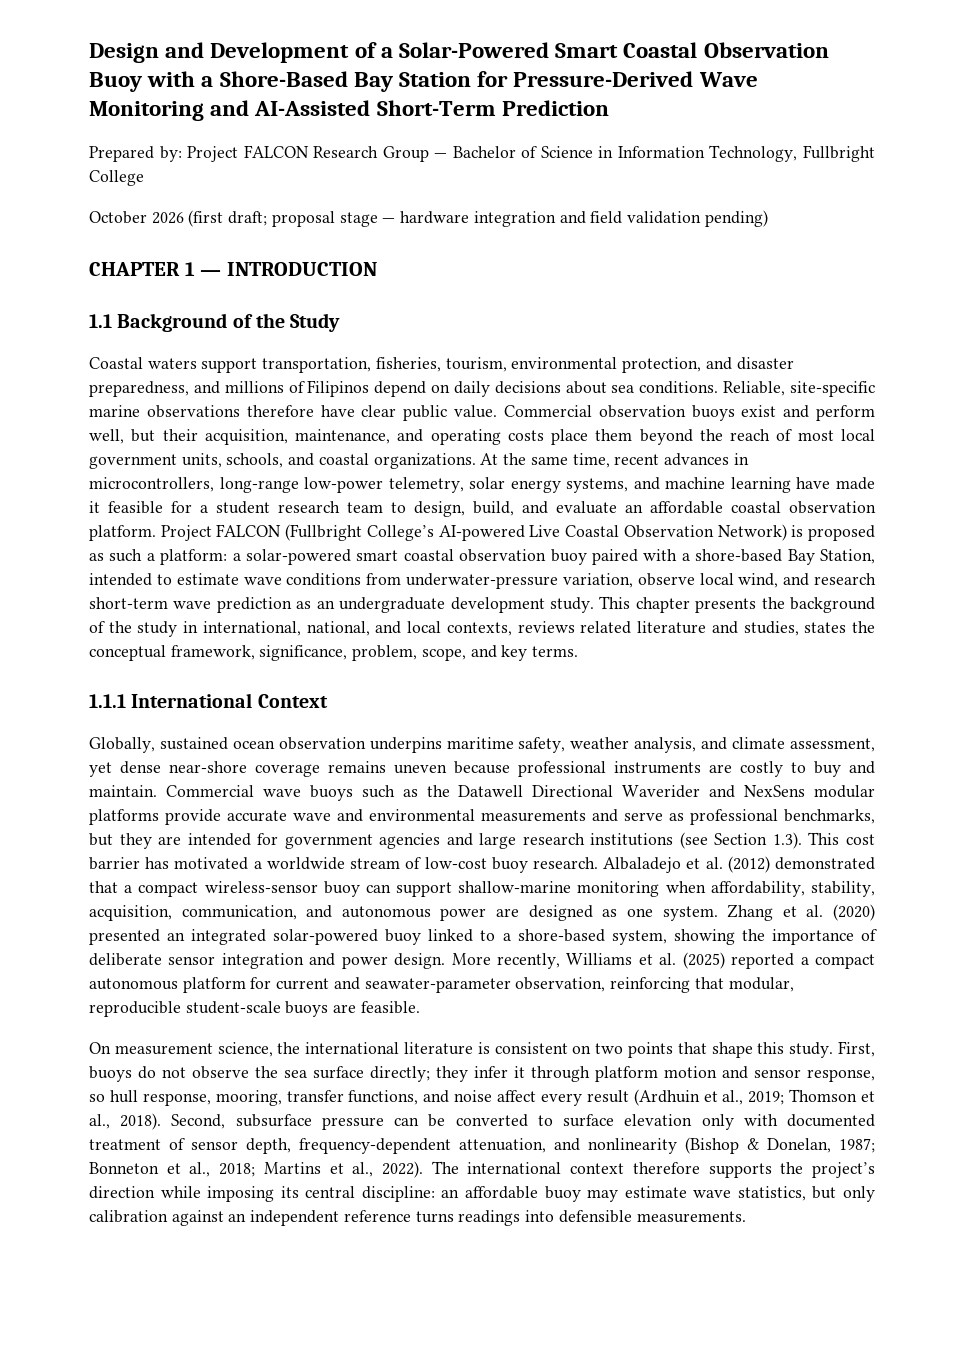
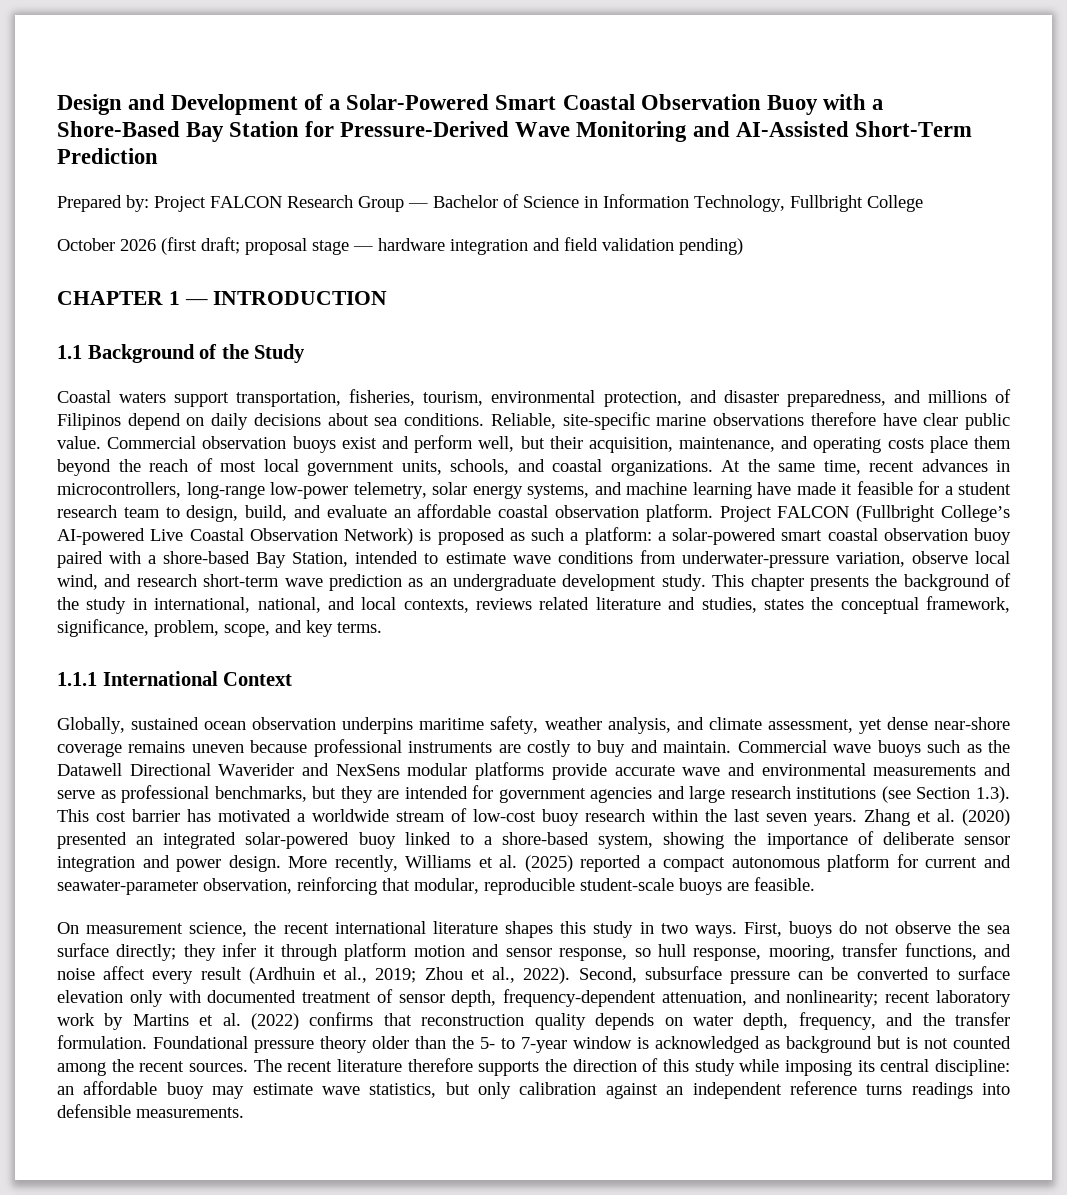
- Commercial wave buoys such as the Datawell Directional Waverider and NexSens modular platforms provide accurate wave and environmental measurements and serve as professional benchmarks, but they are intended for government agencies and large research institutions (see Section 1.3). This cost barrier has motivated a worldwide stream of low-cost buoy research. Albaladejo et al. (2012) demonstrated that a compact wireless-sensor buoy can support shallow-marine monitoring when affordability, stability, acquisition, communication, and autonomous power are designed as one system.
+ Commercial wave buoys such as the Datawell Directional Waverider and NexSens modular platforms provide accurate wave and environmental measurements and serve as professional benchmarks, but they are intended for government agencies and large research institutions (see Section 1.3). This cost barrier has motivated a worldwide stream of low-cost buoy research within the last seven years.
- On measurement science, the international literature is consistent on two points that shape this study.
+ On measurement science, the recent international literature shapes this study in two ways.
- First, buoys do not observe the sea surface directly; they infer it through platform motion and sensor response, so hull response, mooring, transfer functions, and noise affect every result (Ardhuin et al., 2019; Thomson et al., 2018).
+ First, buoys do not observe the sea surface directly; they infer it through platform motion and sensor response, so hull response, mooring, transfer functions, and noise affect every result (Ardhuin et al., 2019; Zhou et al., 2022).
- Second, subsurface pressure can be converted to surface elevation only with documented treatment of sensor depth, frequency-dependent attenuation, and nonlinearity (Bishop & Donelan, 1987; Bonneton et al., 2018; Martins et al., 2022). The international context therefore supports the project’s direction while imposing its central discipline: an affordable buoy may estimate wave statistics, but only calibration against an independent reference turns readings into defensible measurements.
+ Second, subsurface pressure can be converted to surface elevation only with documented treatment of sensor depth, frequency-dependent attenuation, and nonlinearity; recent laboratory work by Martins et al. (2022) confirms that reconstruction quality depends on water depth, frequency, and the transfer formulation. Foundational pressure theory older than the 5- to 7-year window is acknowledged as background but is not counted among the recent sources. The recent literature therefore supports the direction of this study while imposing its central discipline: an affordable buoy may estimate wave statistics, but only calibration against an independent reference turns readings into defensible measurements.

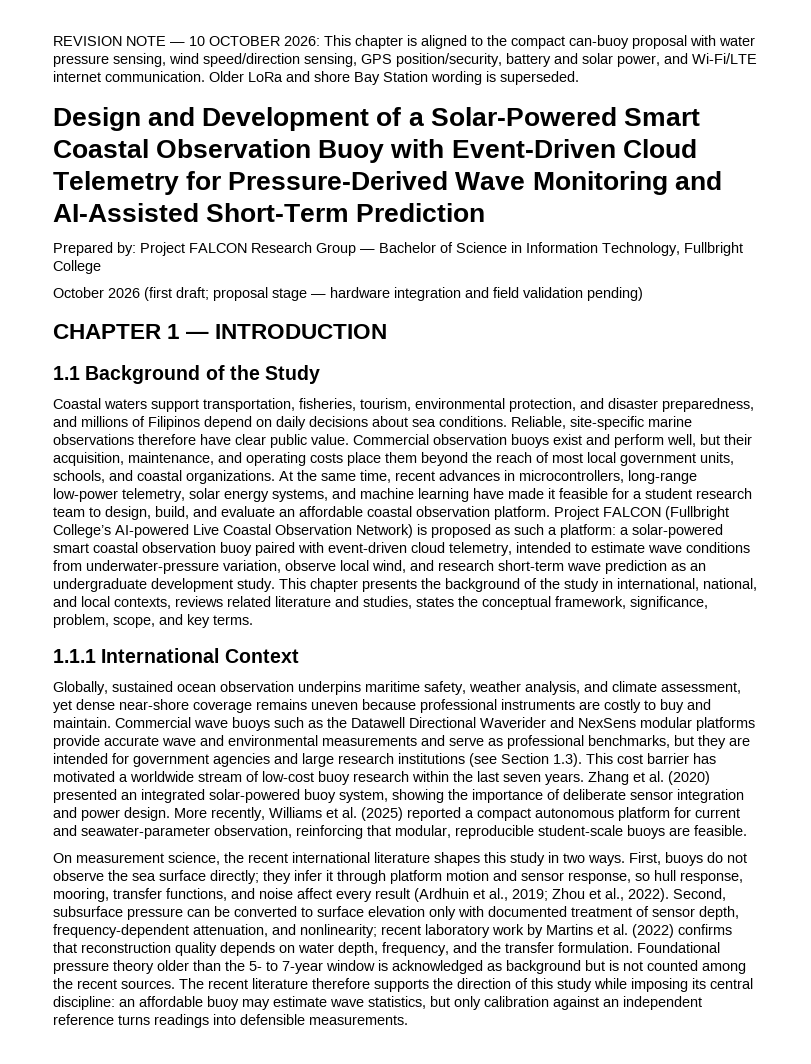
+ REVISION NOTE — 10 OCTOBER 2026: This chapter is aligned to the compact can-buoy proposal with water pressure sensing, wind speed/direction sensing, GPS position/security, battery and solar power, and Wi-Fi/LTE internet communication. Older LoRa and shore Bay Station wording is superseded.
- Design and Development of a Solar-Powered Smart Coastal Observation Buoy with a Shore-Based Bay Station for Pressure-Derived Wave Monitoring and AI-Assisted Short-Term Prediction
+ Design and Development of a Solar-Powered Smart Coastal Observation Buoy with Event-Driven Cloud Telemetry for Pressure-Derived Wave Monitoring and AI-Assisted Short-Term Prediction
- Project FALCON (Fullbright College’s AI-powered Live Coastal Observation Network) is proposed as such a platform: a solar-powered smart coastal observation buoy paired with a shore-based Bay Station, intended to estimate wave conditions from underwater-pressure variation, observe local wind, and research short-term wave prediction as an undergraduate development study.
+ Project FALCON (Fullbright College’s AI-powered Live Coastal Observation Network) is proposed as such a platform: a solar-powered smart coastal observation buoy paired with event-driven cloud telemetry, intended to estimate wave conditions from underwater-pressure variation, observe local wind, and research short-term wave prediction as an undergraduate development study.
- Zhang et al. (2020) presented an integrated solar-powered buoy linked to a shore-based system, showing the importance of deliberate sensor integration and power design.
+ Zhang et al. (2020) presented an integrated solar-powered buoy system, showing the importance of deliberate sensor integration and power design.

